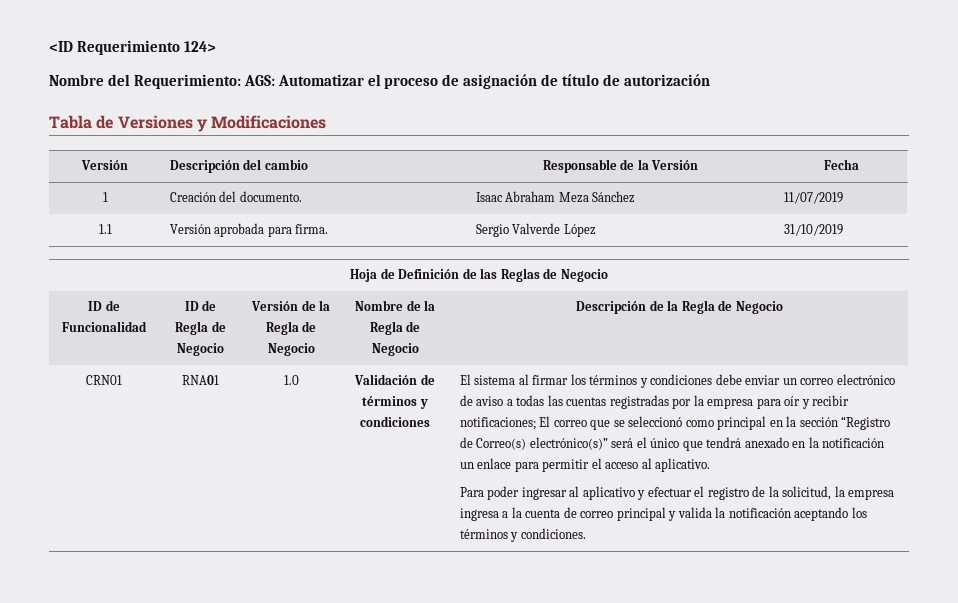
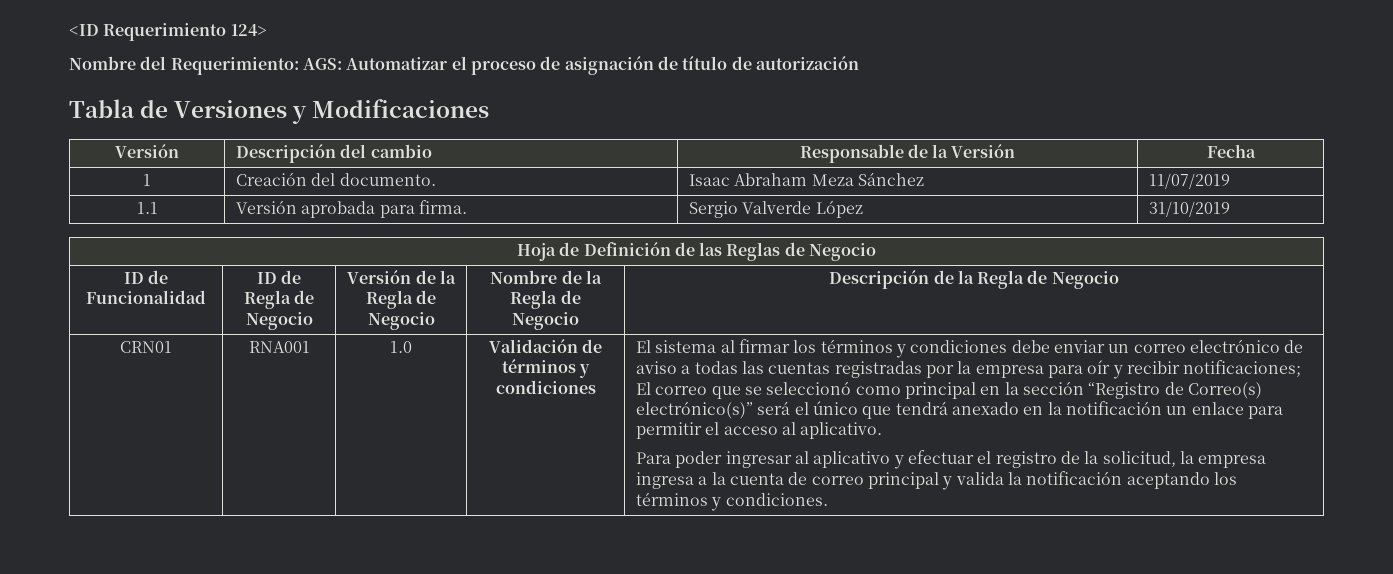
- RNA01
+ RNA001

